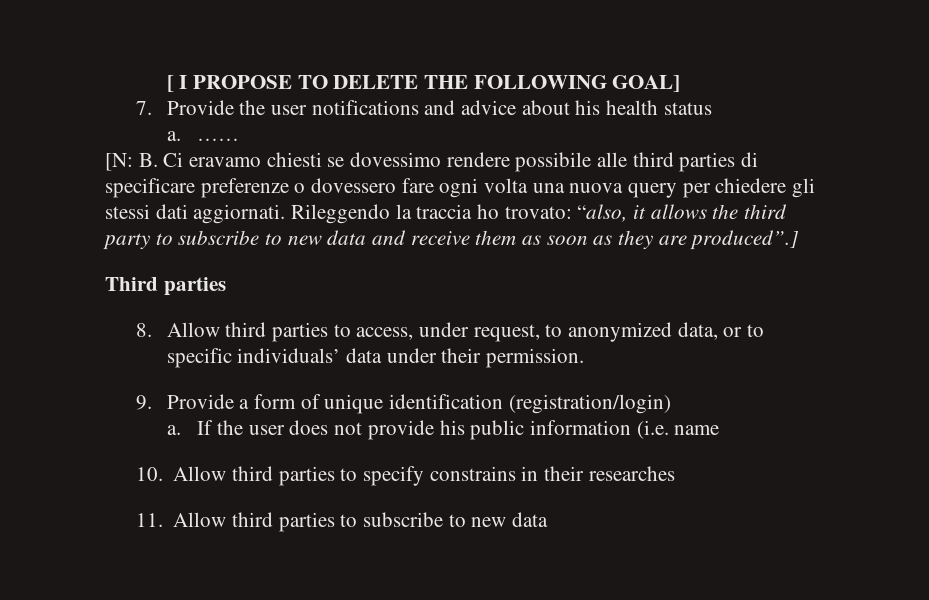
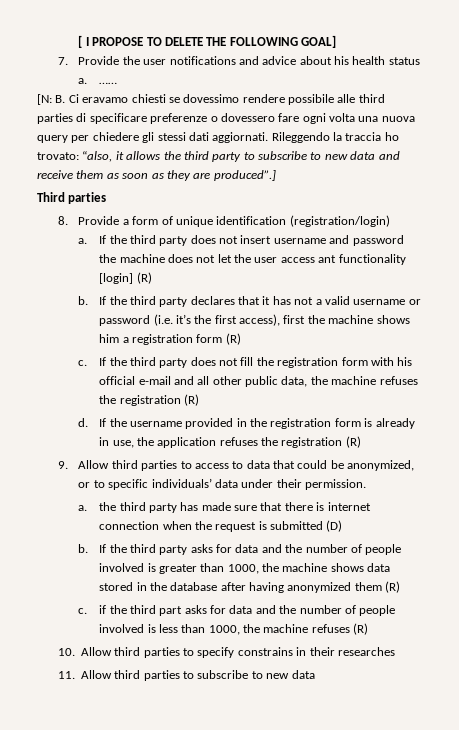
- 8. Allow third parties to access, under request, to anonymized data, or to specific individuals’ data under their permission.
- 9. Provide a form of unique identification (registration/login)
+ 8. Provide a form of unique identification (registration/login)
- If the user does not provide his public information (i.e. name
+ If the third party does not insert username and password the machine does not let the user access ant functionality [login] (R)
+ b. If the third party declares that it has not a valid username or password (i.e. it’s the first access), first the machine shows him a registration form (R)
+ c. If the third party does not fill the registration form with his official e-mail and all other public data, the machine refuses the registration (R)
+ d. If the username provided in the registration form is already in use, the application refuses the registration (R)
+ 9. Allow third parties to access to data that could be anonymized, or to specific individuals’ data under their permission.
+ a. the third party has made sure that there is internet connection when the request is submitted (D)
+ b. If the third party asks for data and the number of people involved is greater than 1000, the machine shows data stored in the database after having anonymized them (R)
+ c. if the third part asks for data and the number of people involved is less than 1000, the machine refuses (R)

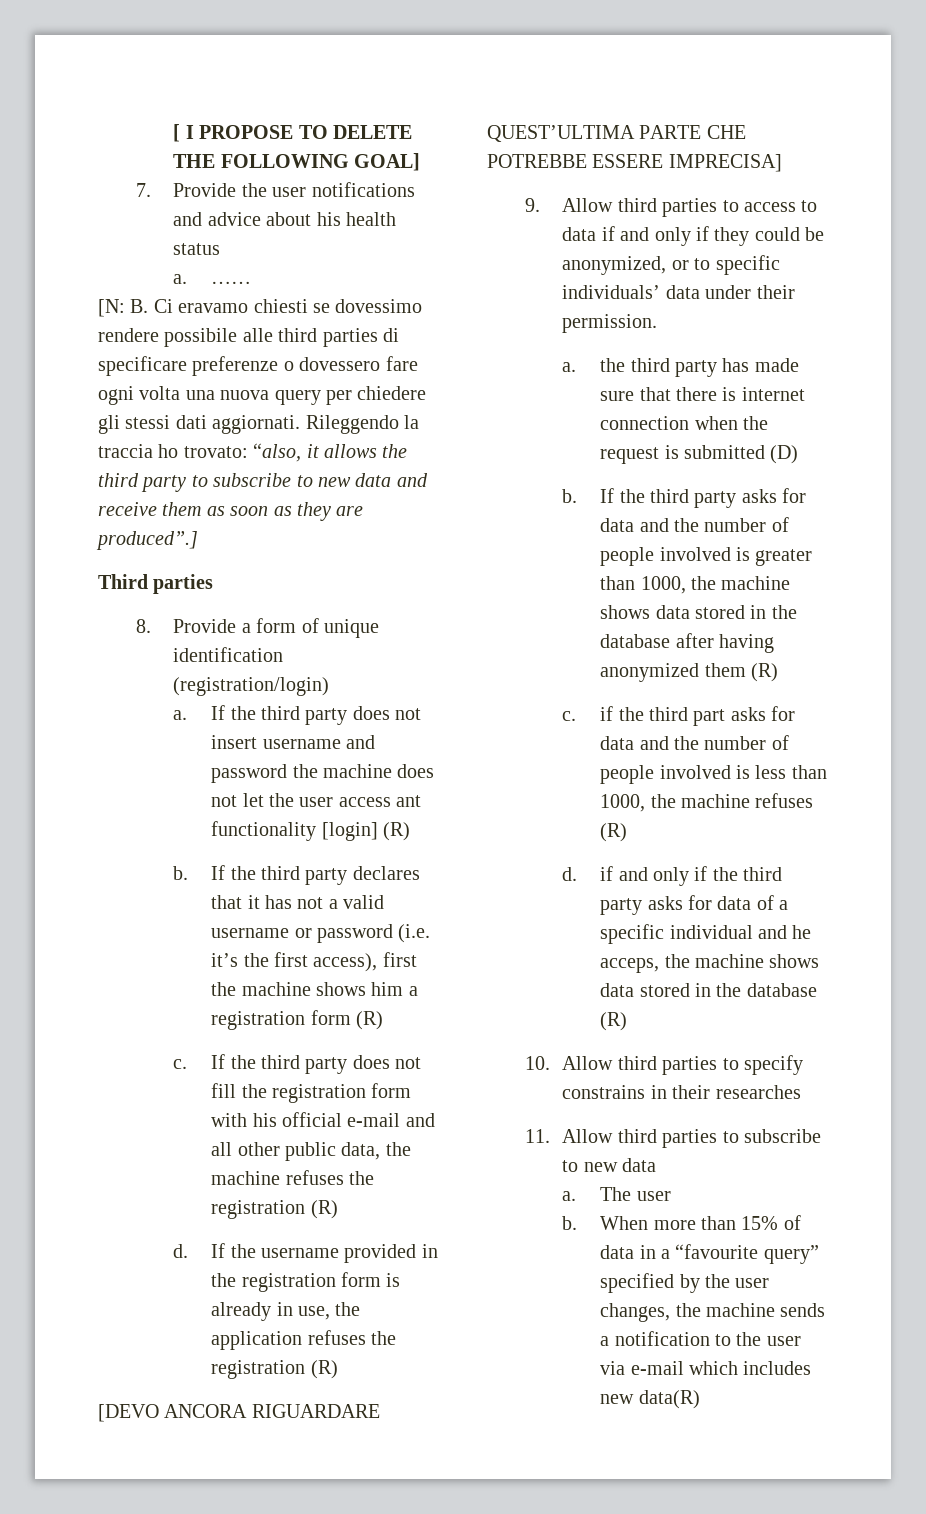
+ [DEVO ANCORA RIGUARDARE QUEST’ULTIMA PARTE CHE POTREBBE ESSERE IMPRECISA]
- 9. Allow third parties to access to data that could be anonymized, or to specific individuals’ data under their permission.
+ 9. Allow third parties to access to data if and only if they could be anonymized, or to specific individuals’ data under their permission.
+ d. if and only if the third party asks for data of a specific individual and he acceps, the machine shows data stored in the database (R)
+ a. The user
+ b. When more than 15% of data in a “favourite query” specified by the user changes, the machine sends a notification to the user via e-mail which includes new data(R)

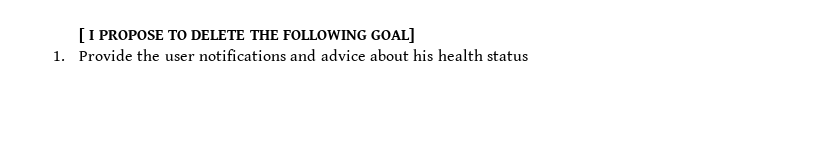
- 7. Provide the user notifications and advice about his health status
+ 1. Provide the user notifications and advice about his health status
- a. ……
- [N: B. Ci eravamo chiesti se dovessimo rendere possibile alle third parties di specificare preferenze o dovessero fare ogni volta una nuova query per chiedere gli stessi dati aggiornati. Rileggendo la traccia ho trovato: “also, it allows the third party to subscribe to new data and receive them as soon as they are produced”.]
- Third parties
- 8. Provide a form of unique identification (registration/login)
- a. If the third party does not insert username and password the machine does not let the user access ant functionality [login] (R)
- b. If the third party declares that it has not a valid username or password (i.e. it’s the first access), first the machine shows him a registration form (R)
- c. If the third party does not fill the registration form with his official e-mail and all other public data, the machine refuses the registration (R)
- d. If the username provided in the registration form is already in use, the application refuses the registration (R)
- [DEVO ANCORA RIGUARDARE QUEST’ULTIMA PARTE CHE POTREBBE ESSERE IMPRECISA]
- 9. Allow third parties to access to data if and only if they could be anonymized, or to specific individuals’ data under their permission.
- a. the third party has made sure that there is internet connection when the request is submitted (D)
- b. If the third party asks for data and the number of people involved is greater than 1000, the machine shows data stored in the database after having anonymized them (R)
- c. if the third part asks for data and the number of people involved is less than 1000, the machine refuses (R)
- d. if and only if the third party asks for data of a specific individual and he acceps, the machine shows data stored in the database (R)
- 10. Allow third parties to specify constrains in their researches
- 11. Allow third parties to subscribe to new data
- a. The user
- b. When more than 15% of data in a “favourite query” specified by the user changes, the machine sends a notification to the user via e-mail which includes new data(R)

